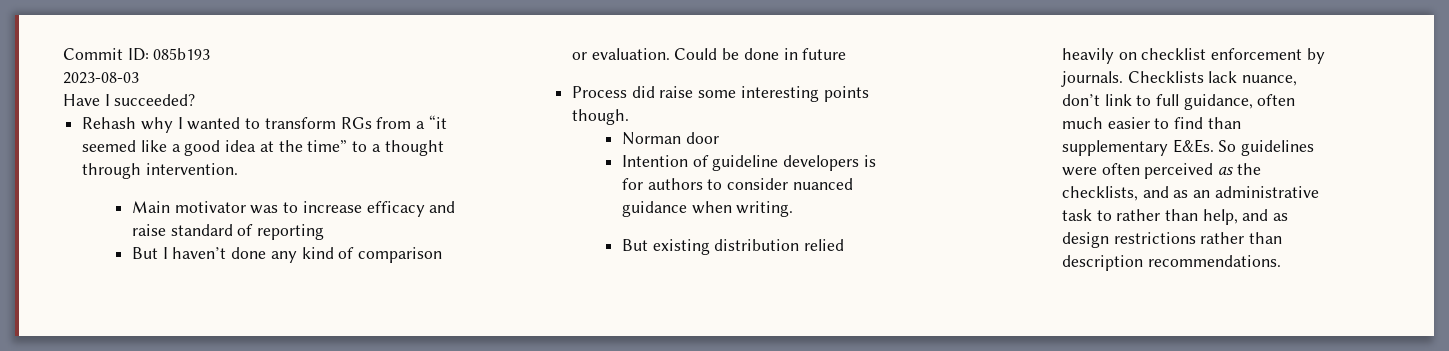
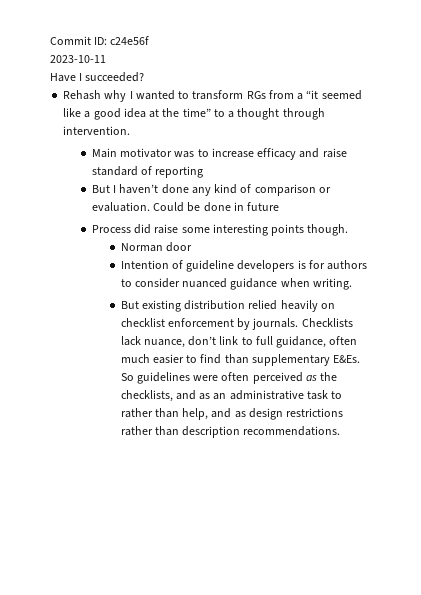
- Commit ID: 085b193
- 2023-08-03
+ Commit ID: c24e56f
+ 2023-10-11

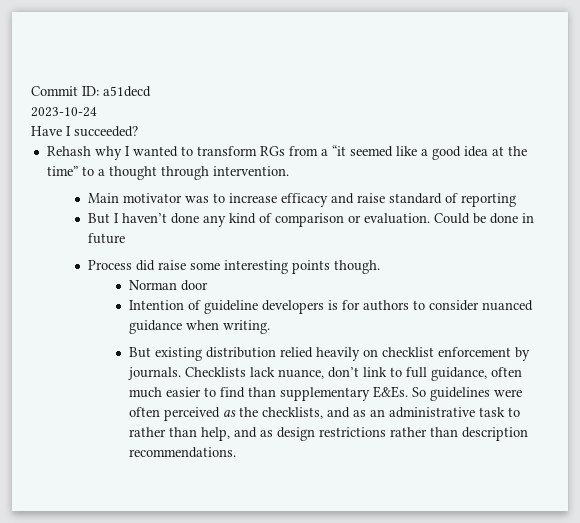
- Commit ID: c24e56f
- 2023-10-11
+ Commit ID: a51decd
+ 2023-10-24

